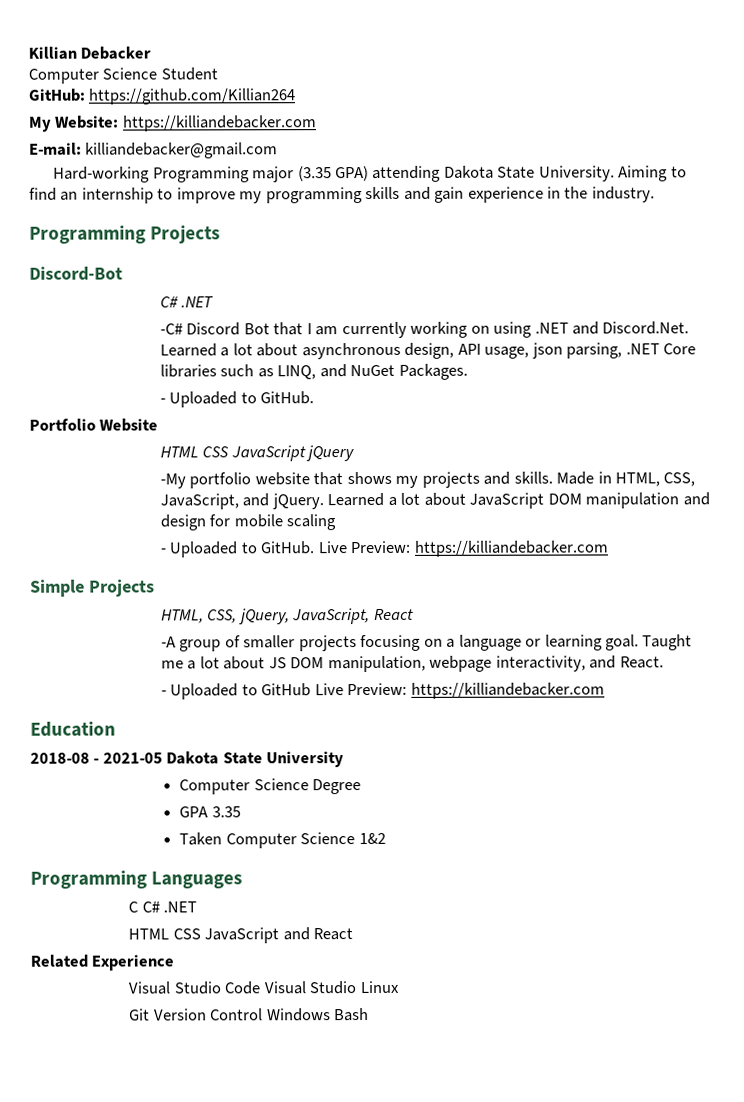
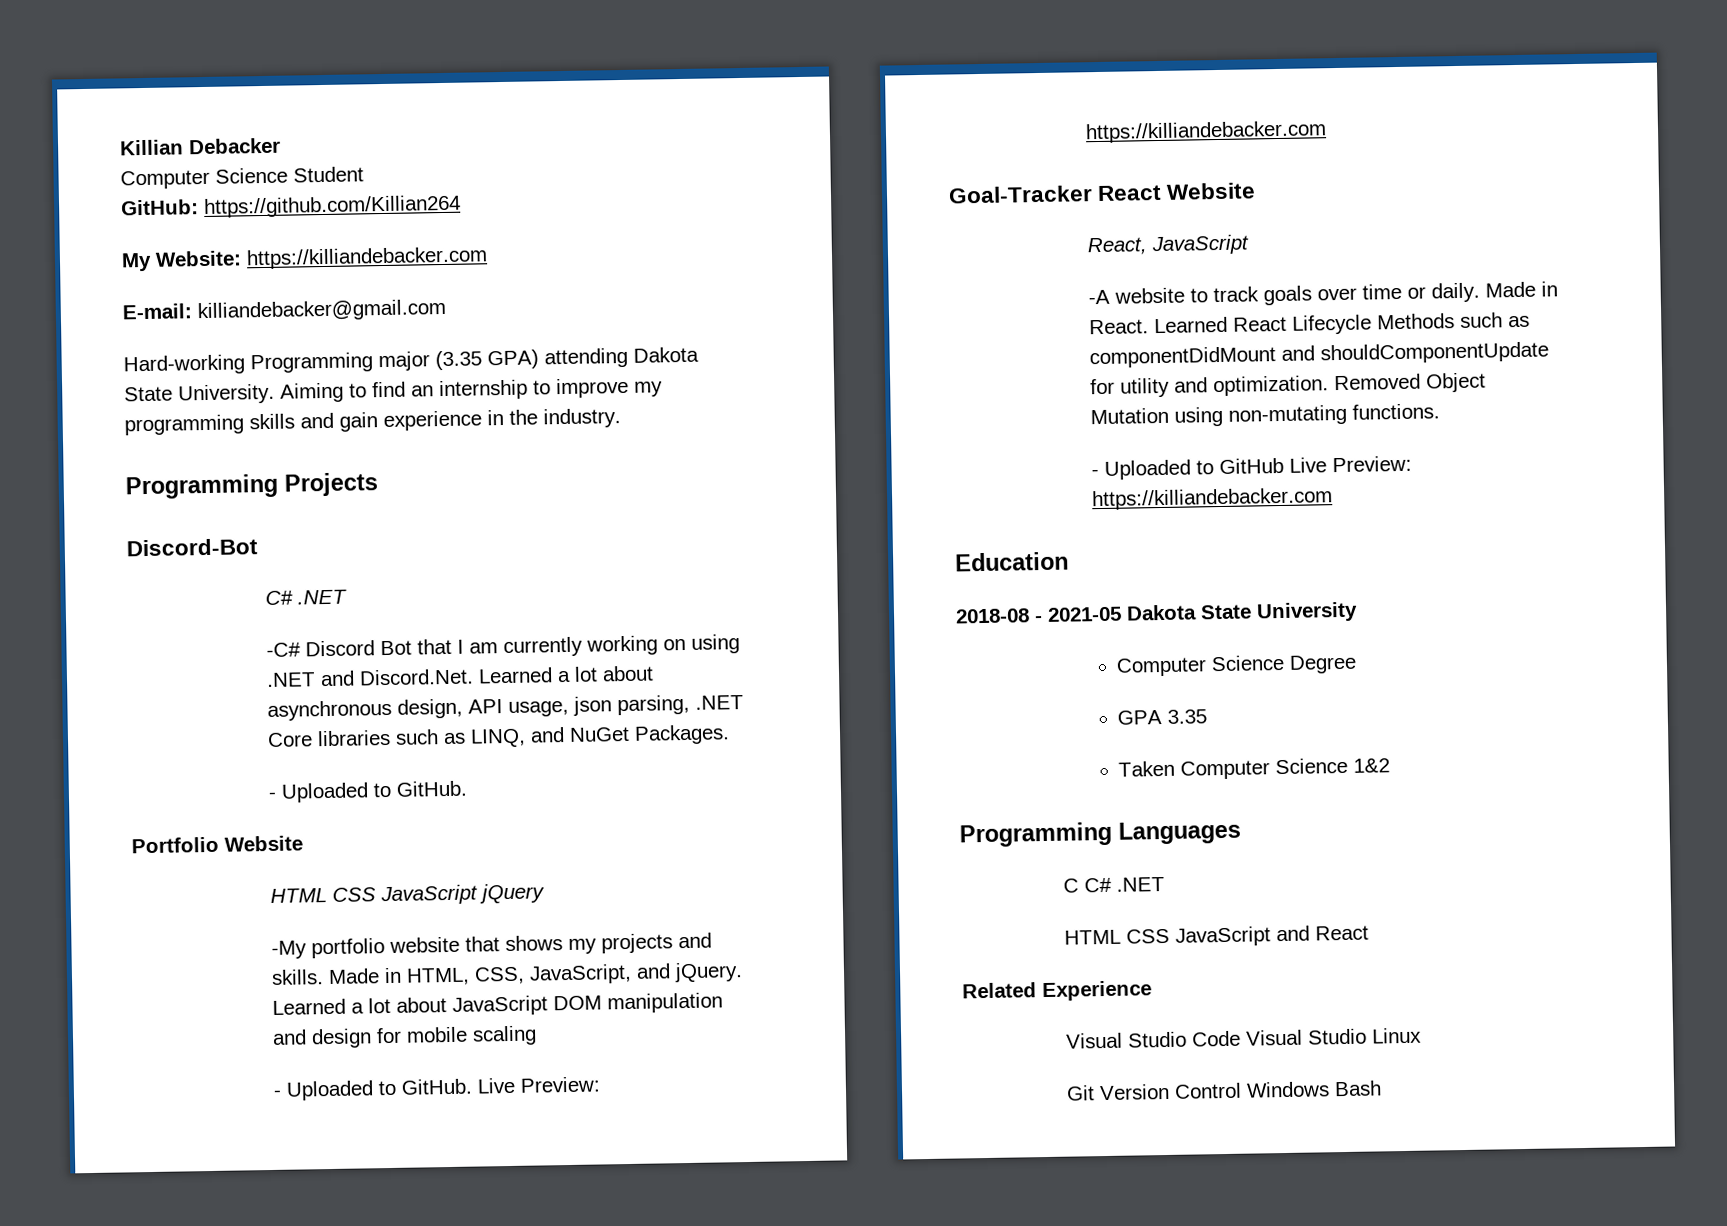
- Simple Projects
- HTML, CSS, jQuery, JavaScript, React
- -A group of smaller projects focusing on a language or learning goal. Taught me a lot about JS DOM manipulation, webpage interactivity, and React.
+ Goal-Tracker React Website
+ React, JavaScript
+ -A website to track goals over time or daily. Made in React. Learned React Lifecycle Methods such as componentDidMount and shouldComponentUpdate for utility and optimization. Removed Object Mutation using non-mutating functions.

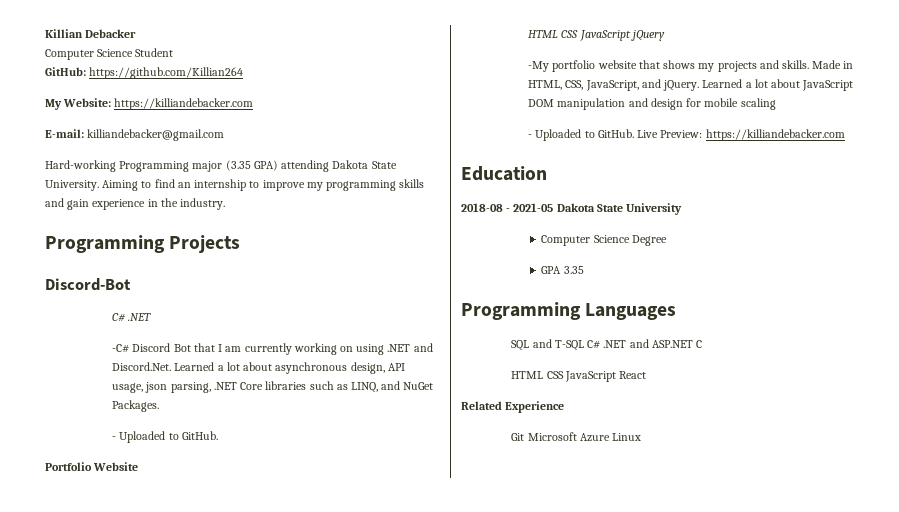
- Goal-Tracker React Website
- React, JavaScript
- -A website to track goals over time or daily. Made in React. Learned React Lifecycle Methods such as componentDidMount and shouldComponentUpdate for utility and optimization. Removed Object Mutation using non-mutating functions.
- - Uploaded to GitHub Live Preview: https://killiandebacker.com
- Taken Computer Science 1&2
- C C# .NET
- HTML CSS JavaScript and React
+ SQL and T-SQL C# .NET and ASP.NET C
+ HTML CSS JavaScript React
- Visual Studio Code Visual Studio Linux
- Git Version Control Windows Bash
+ Git Microsoft Azure Linux

